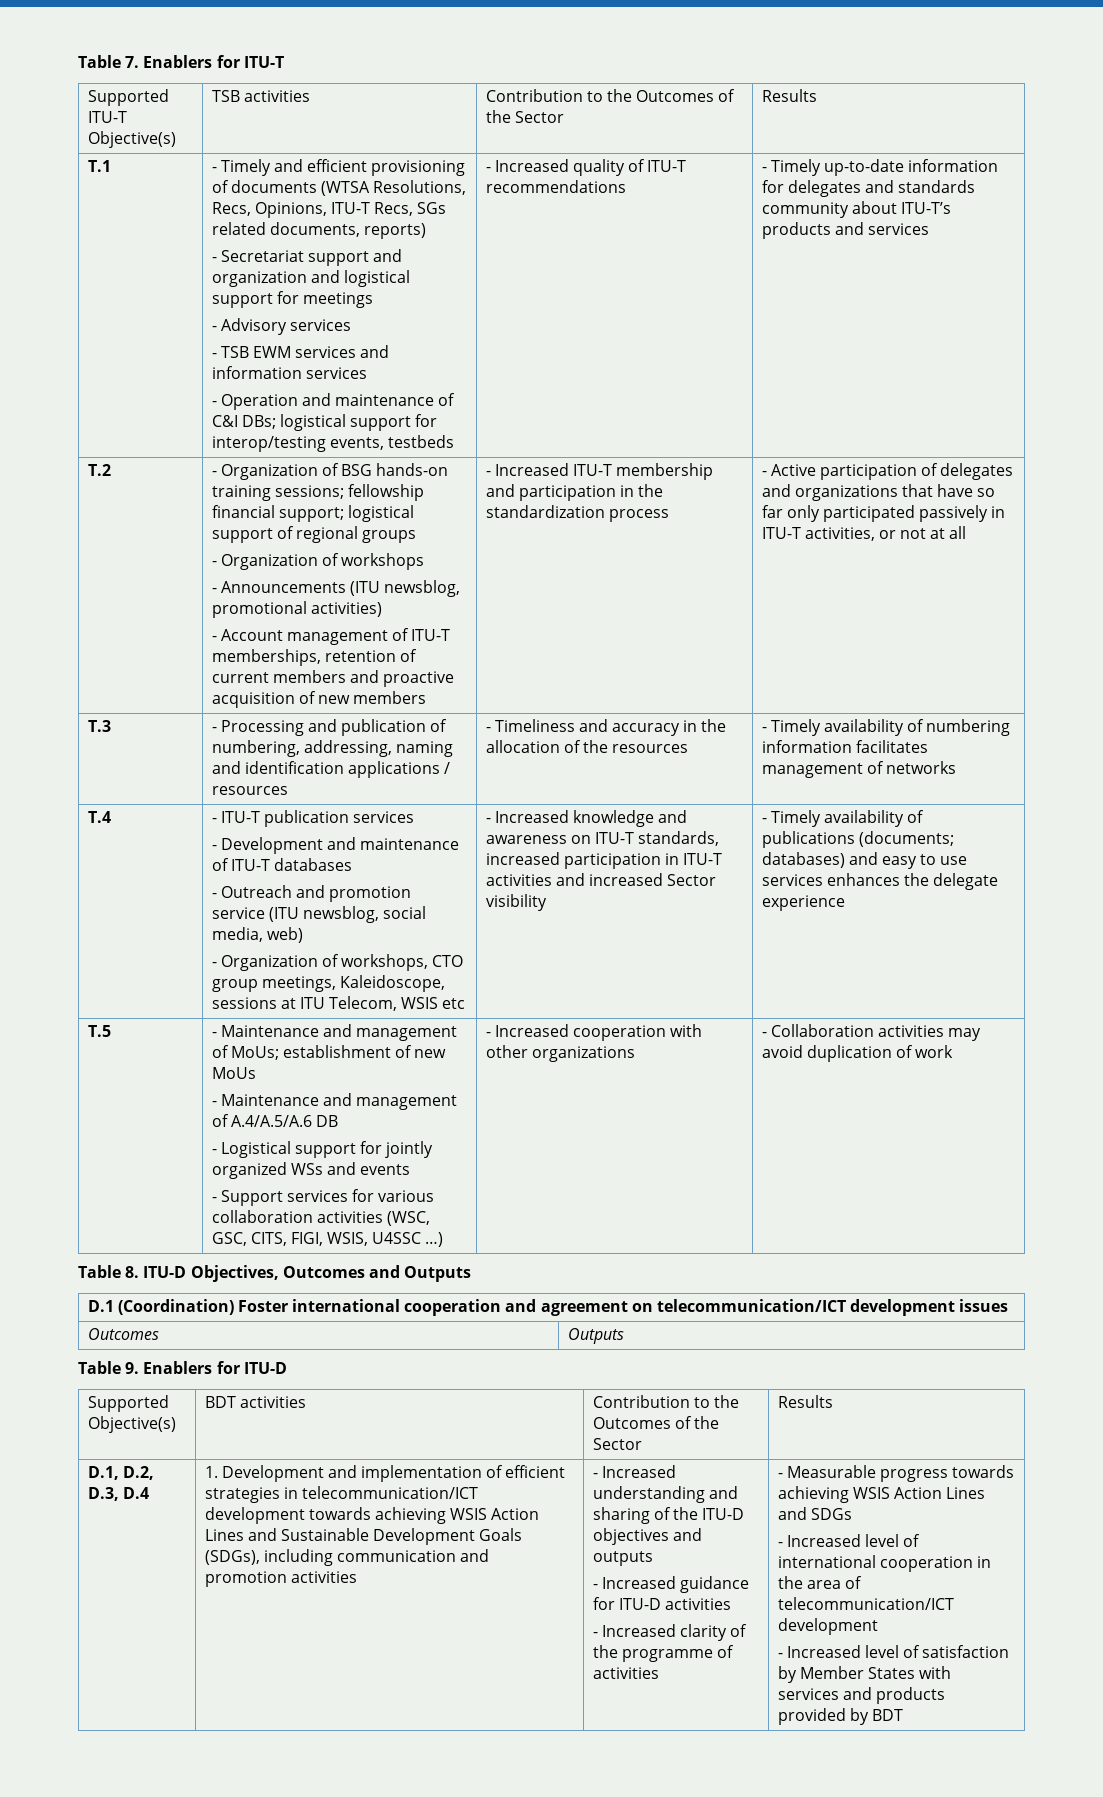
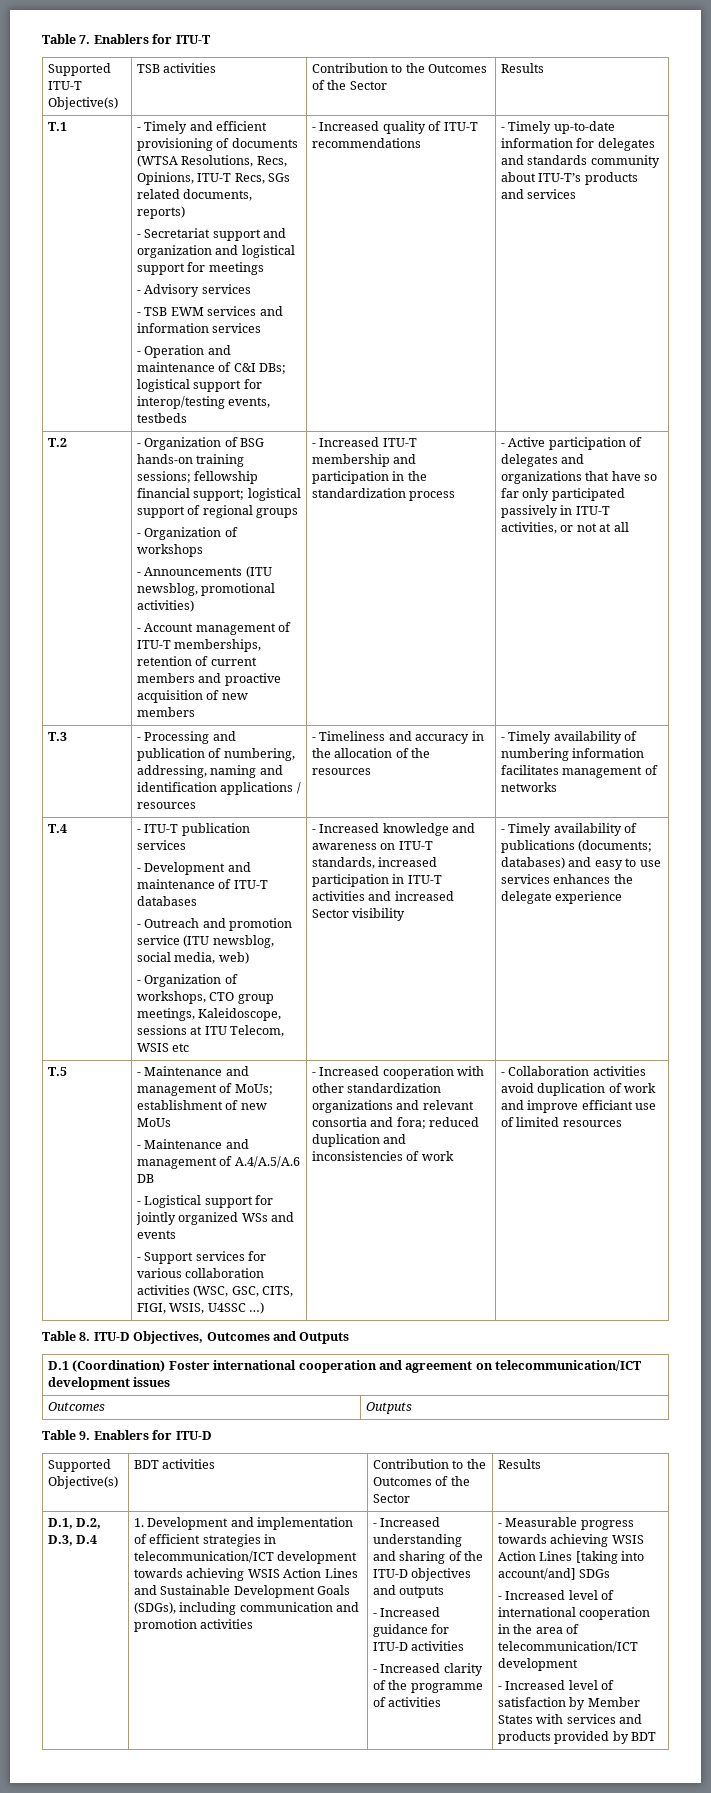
- - Increased cooperation with other organizations
+ - Increased cooperation with other standardization organizations and relevant consortia and fora; reduced duplication and inconsistencies of work
- - Collaboration activities may avoid duplication of work
+ - Collaboration activities avoid duplication of work and improve efficiant use of limited resources
- - Measurable progress towards achieving WSIS Action Lines and SDGs
+ - Measurable progress towards achieving WSIS Action Lines [taking into account/and] SDGs

